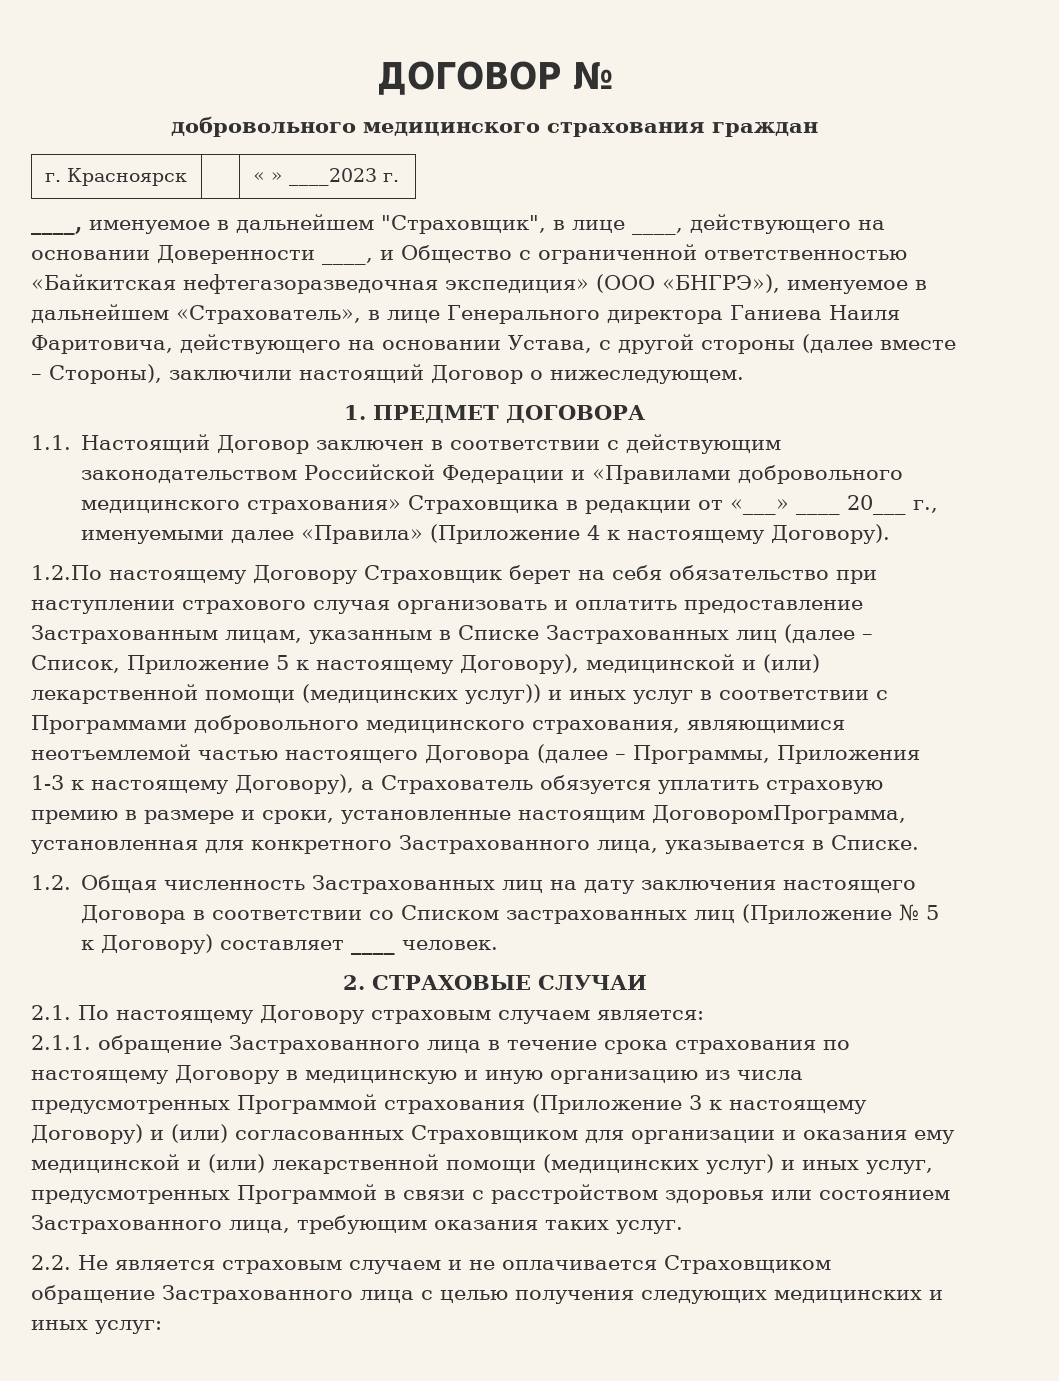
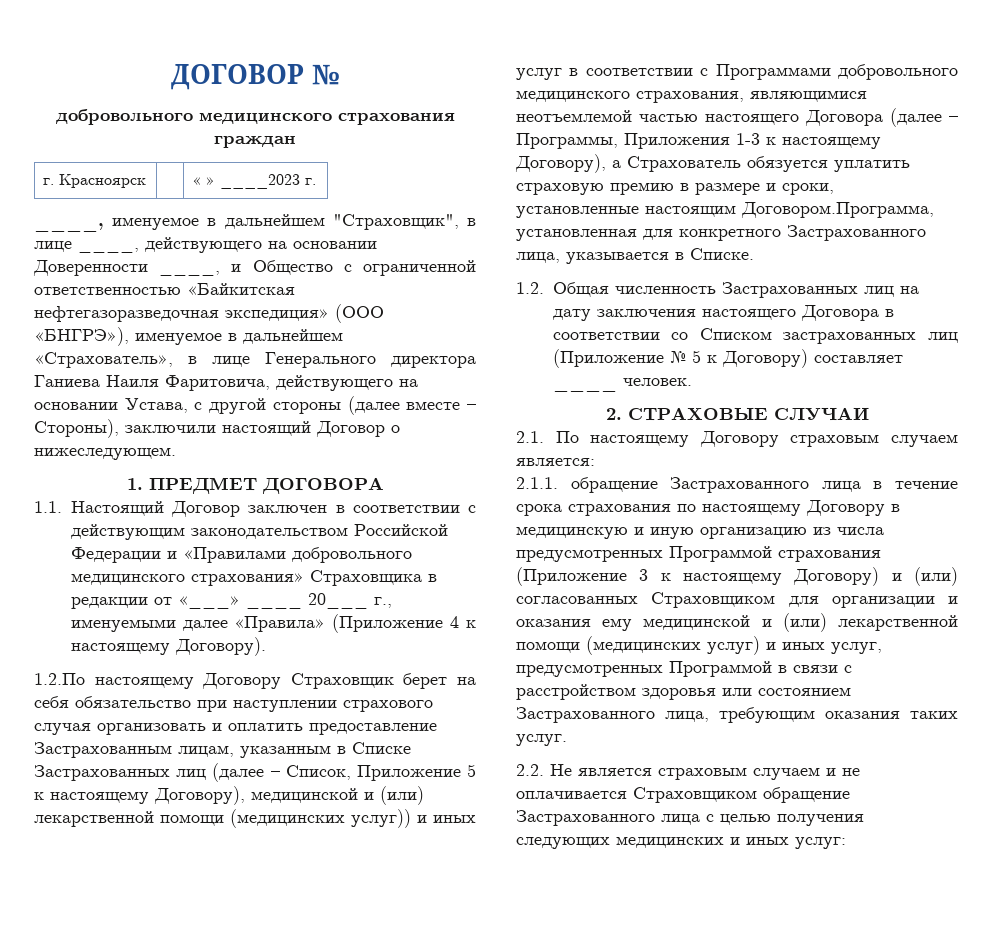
- 1.2.По настоящему Договору Страховщик берет на себя обязательство при наступлении страхового случая организовать и оплатить предоставление Застрахованным лицам, указанным в Списке Застрахованных лиц (далее – Список, Приложение 5 к настоящему Договору), медицинской и (или) лекарственной помощи (медицинских услуг)) и иных услуг в соответствии с Программами добровольного медицинского страхования, являющимися неотъемлемой частью настоящего Договора (далее – Программы, Приложения 1-3 к настоящему Договору), а Страхователь обязуется уплатить страховую премию в размере и сроки, установленные настоящим ДоговоромПрограмма, установленная для конкретного Застрахованного лица, указывается в Списке.
+ 1.2.По настоящему Договору Страховщик берет на себя обязательство при наступлении страхового случая организовать и оплатить предоставление Застрахованным лицам, указанным в Списке Застрахованных лиц (далее – Список, Приложение 5 к настоящему Договору), медицинской и (или) лекарственной помощи (медицинских услуг)) и иных услуг в соответствии с Программами добровольного медицинского страхования, являющимися неотъемлемой частью настоящего Договора (далее – Программы, Приложения 1-3 к настоящему Договору), а Страхователь обязуется уплатить страховую премию в размере и сроки, установленные настоящим Договором.Программа, установленная для конкретного Застрахованного лица, указывается в Списке.

